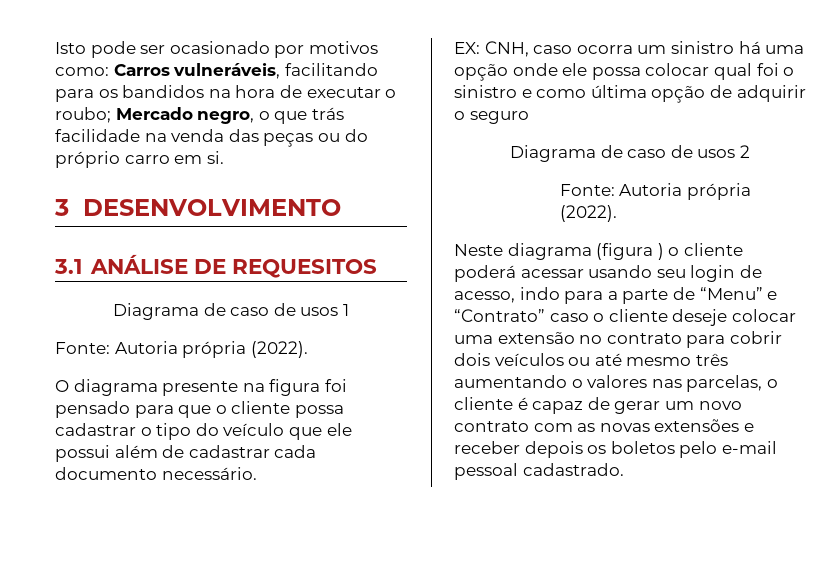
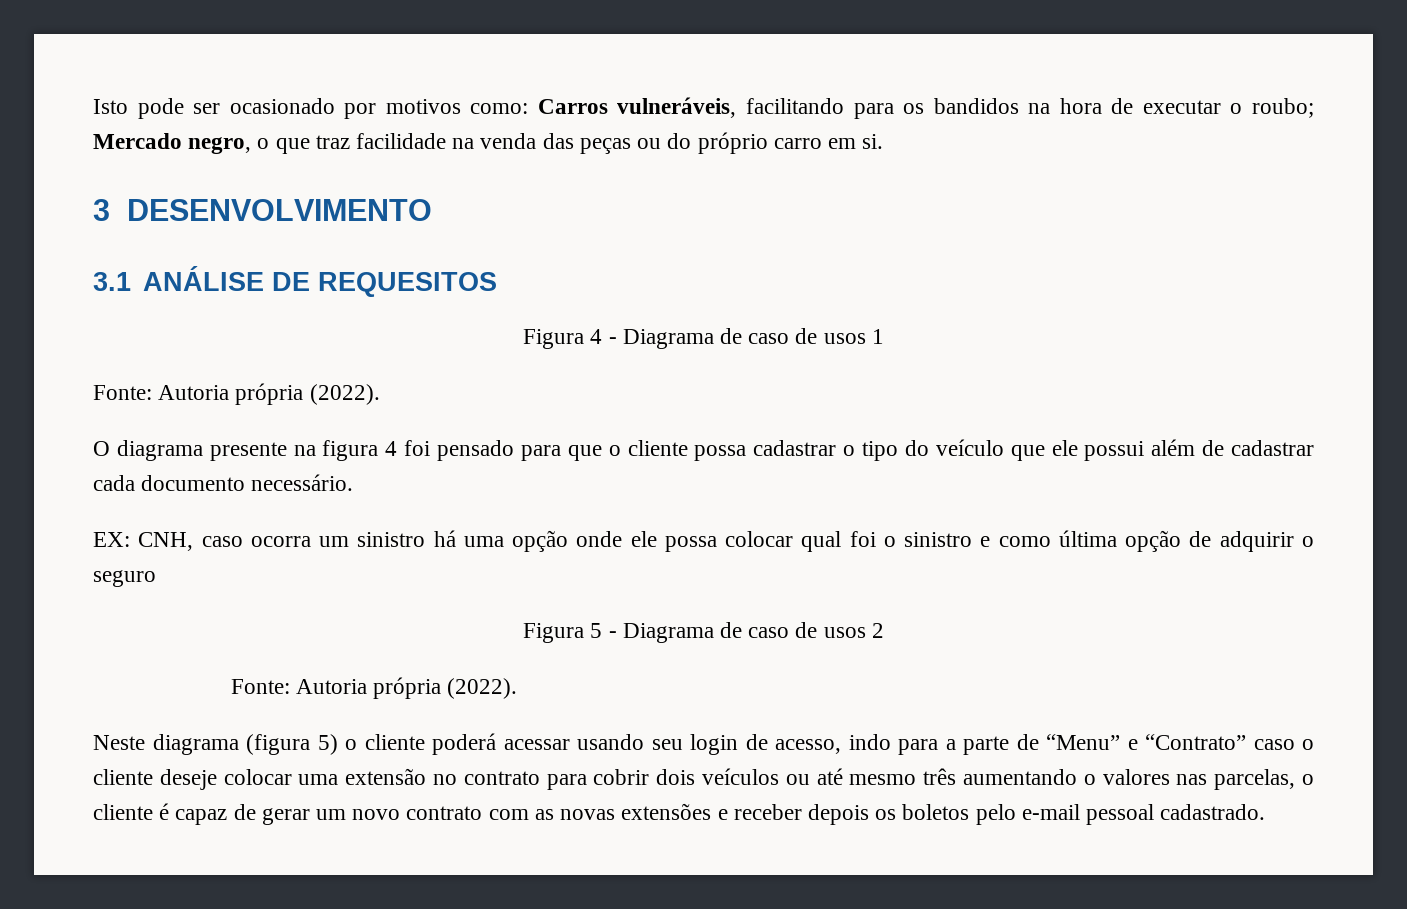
- Isto pode ser ocasionado por motivos como: Carros vulneráveis, facilitando para os bandidos na hora de executar o roubo; Mercado negro, o que trás facilidade na venda das peças ou do próprio carro em si.
+ Isto pode ser ocasionado por motivos como: Carros vulneráveis, facilitando para os bandidos na hora de executar o roubo; Mercado negro, o que traz facilidade na venda das peças ou do próprio carro em si.
- Diagrama de caso de usos 1
+ Figura 4 - Diagrama de caso de usos 1
- O diagrama presente na figura foi pensado para que o cliente possa cadastrar o tipo do veículo que ele possui além de cadastrar cada documento necessário.
+ O diagrama presente na figura 4 foi pensado para que o cliente possa cadastrar o tipo do veículo que ele possui além de cadastrar cada documento necessário.
- Diagrama de caso de usos 2
+ Figura 5 - Diagrama de caso de usos 2
- Neste diagrama (figura ) o cliente poderá acessar usando seu login de acesso, indo para a parte de “Menu” e “Contrato” caso o cliente deseje colocar uma extensão no contrato para cobrir dois veículos ou até mesmo três aumentando o valores nas parcelas, o cliente é capaz de gerar um novo contrato com as novas extensões e receber depois os boletos pelo e-mail pessoal cadastrado.
+ Neste diagrama (figura 5) o cliente poderá acessar usando seu login de acesso, indo para a parte de “Menu” e “Contrato” caso o cliente deseje colocar uma extensão no contrato para cobrir dois veículos ou até mesmo três aumentando o valores nas parcelas, o cliente é capaz de gerar um novo contrato com as novas extensões e receber depois os boletos pelo e-mail pessoal cadastrado.

